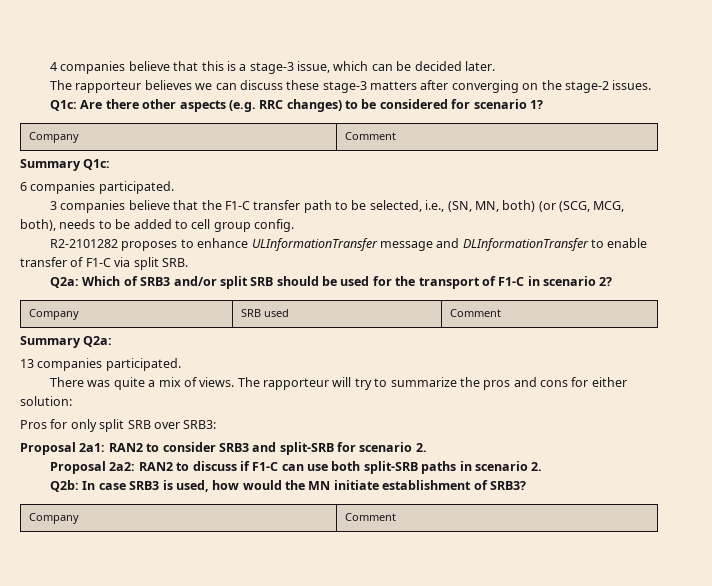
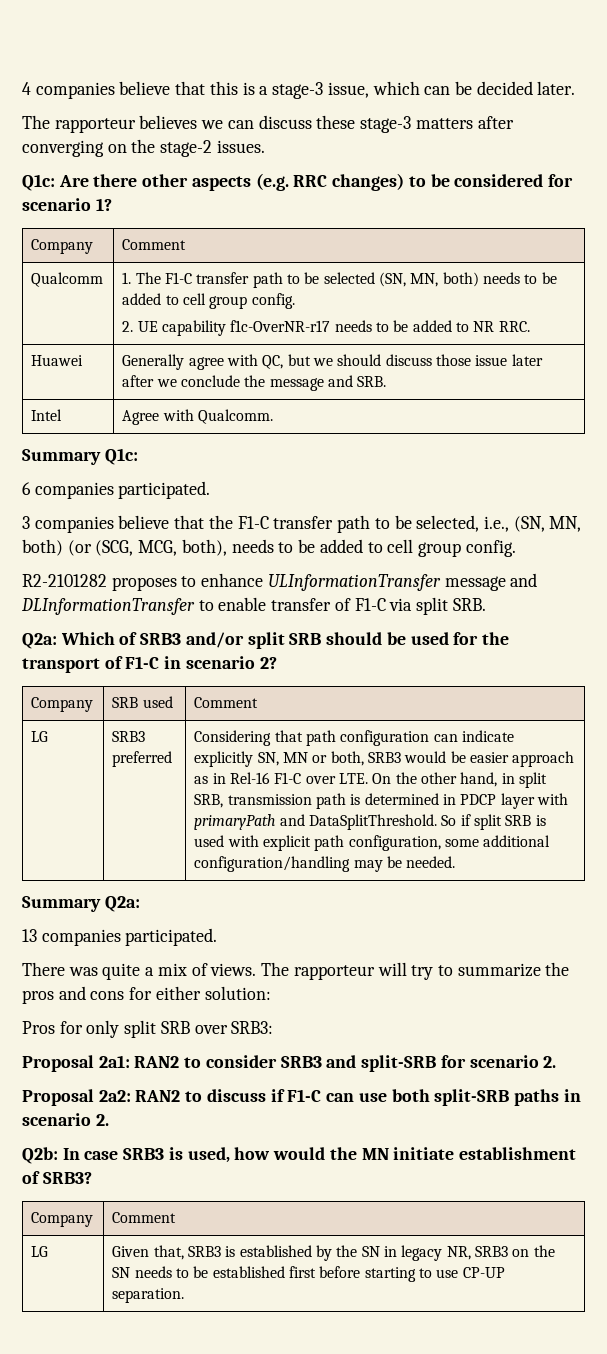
+ Qualcomm | 1. The F1-C transfer path to be selected (SN, MN, both) needs to be added to cell group config.
+ 2. UE capability f1c-OverNR-r17 needs to be added to NR RRC.
+ Huawei | Generally agree with QC, but we should discuss those issue later after we conclude the message and SRB.
+ Intel | Agree with Qualcomm.
+ LG | SRB3 preferred | Considering that path configuration can indicate explicitly SN, MN or both, SRB3 would be easier approach as in Rel-16 F1-C over LTE. On the other hand, in split SRB, transmission path is determined in PDCP layer with primaryPath and DataSplitThreshold. So if split SRB is used with explicit path configuration, some additional configuration/handling may be needed.
+ LG | Given that, SRB3 is established by the SN in legacy NR, SRB3 on the SN needs to be established first before starting to use CP-UP separation.

